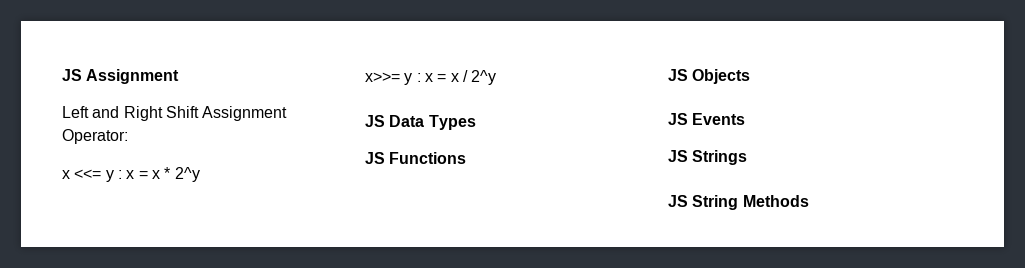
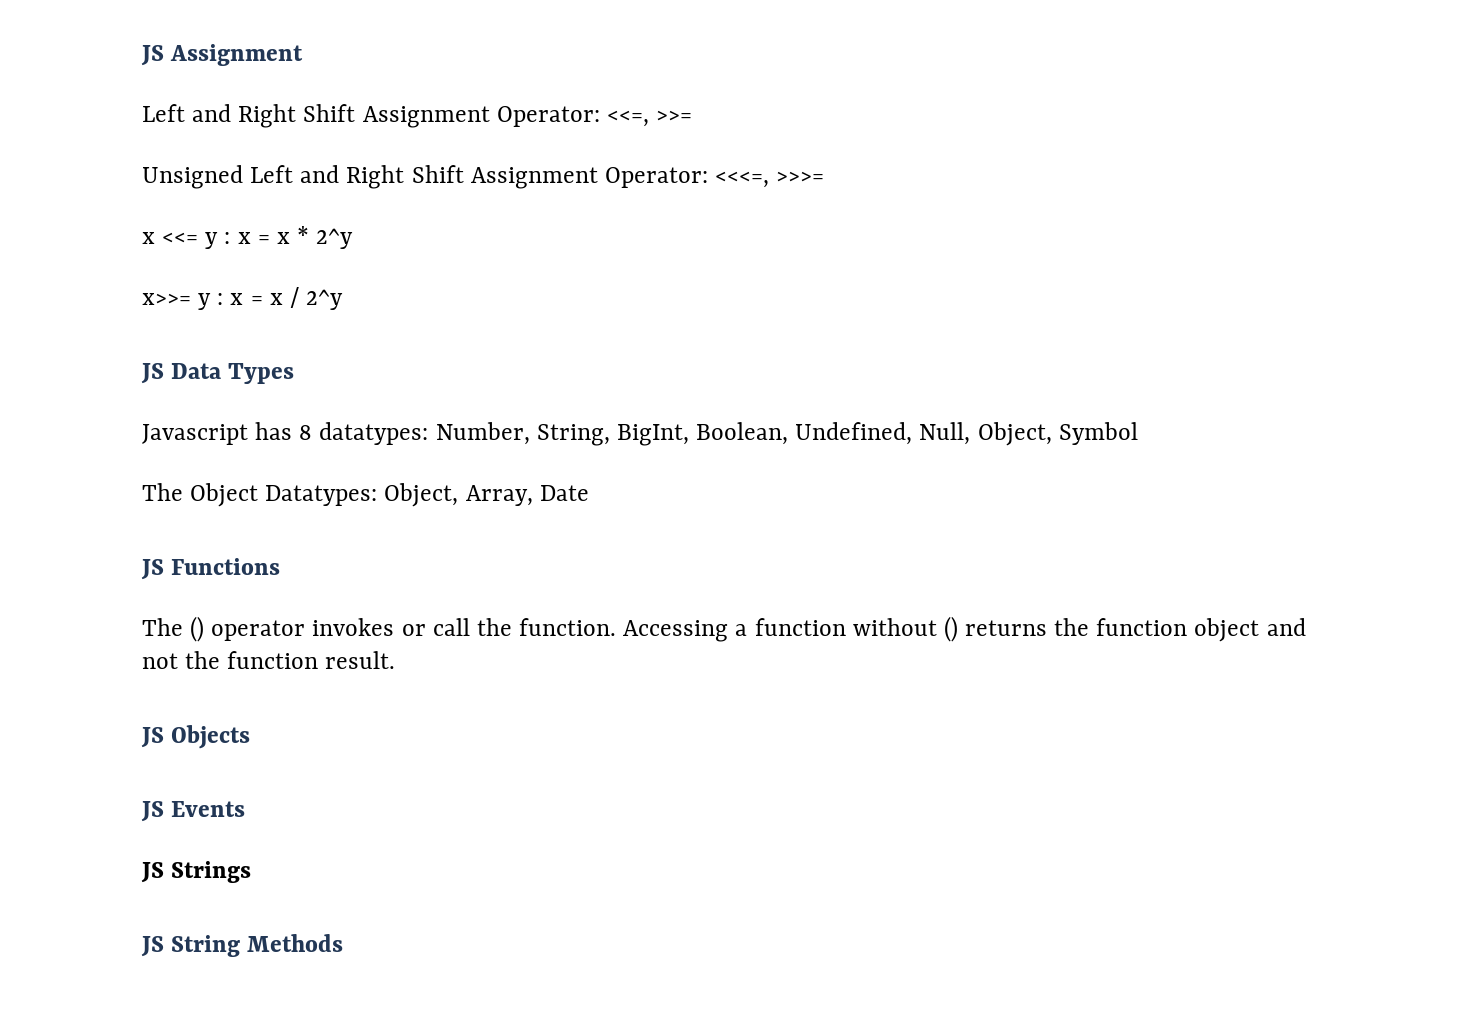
- Left and Right Shift Assignment Operator:
+ Left and Right Shift Assignment Operator: <<=, >>=
+ Unsigned Left and Right Shift Assignment Operator: <<<=, >>>=
+ Javascript has 8 datatypes: Number, String, BigInt, Boolean, Undefined, Null, Object, Symbol
+ The Object Datatypes: Object, Array, Date
  JS Functions
+ The () operator invokes or call the function. Accessing a function without () returns the function object and not the function result.

